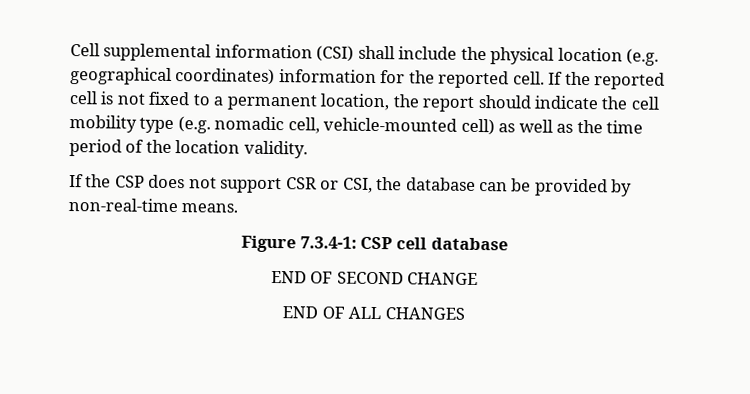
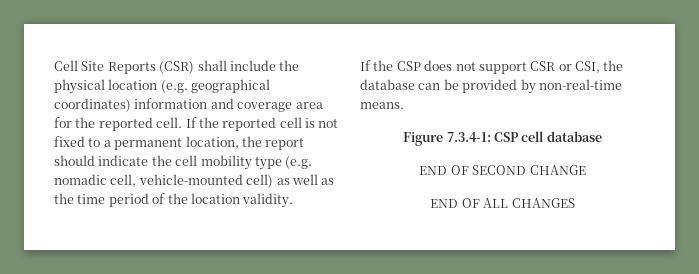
- Cell supplemental information (CSI) shall include the physical location (e.g. geographical coordinates) information for the reported cell.
+ Cell Site Reports (CSR) shall include the physical location (e.g. geographical coordinates) information and coverage area for the reported cell.

